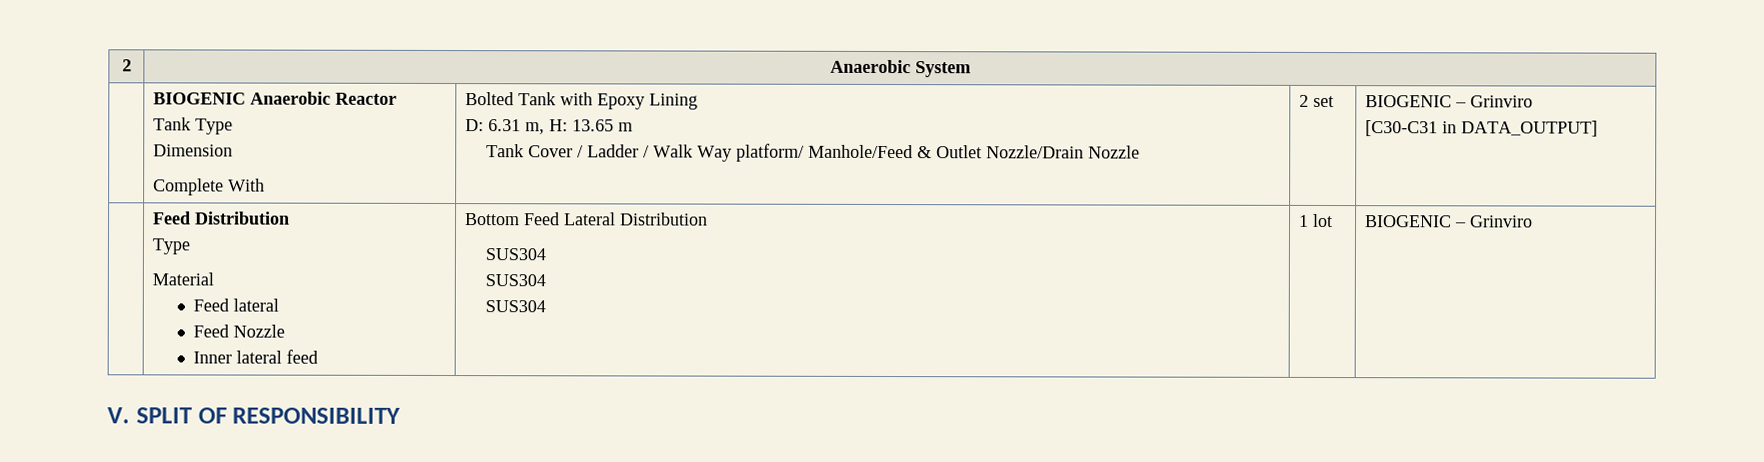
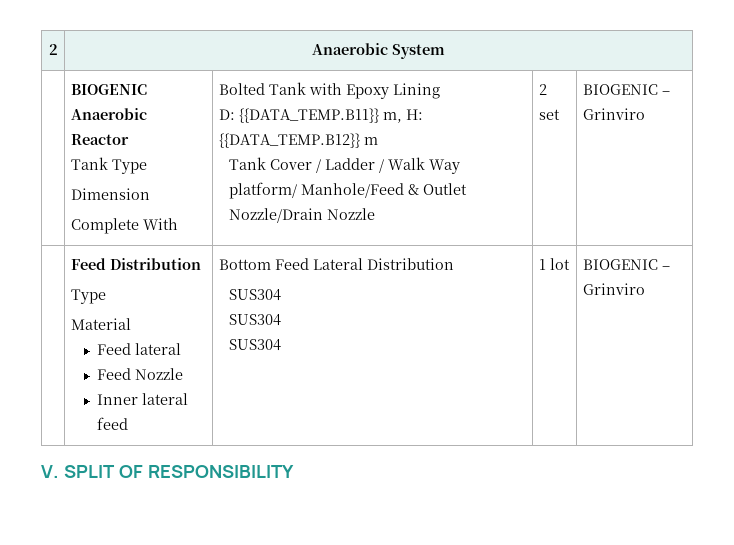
  | BIOGENIC Anaerobic Reactor
  Tank Type
  Dimension
  Complete With | Bolted Tank with Epoxy Lining
- D: 6.31 m, H: 13.65 m
+ D: {{DATA_TEMP.B11}} m, H: {{DATA_TEMP.B12}} m
  Tank Cover / Ladder / Walk Way platform/ Manhole/Feed & Outlet Nozzle/Drain Nozzle | 2 set | BIOGENIC – Grinviro
- [C30-C31 in DATA_OUTPUT]

